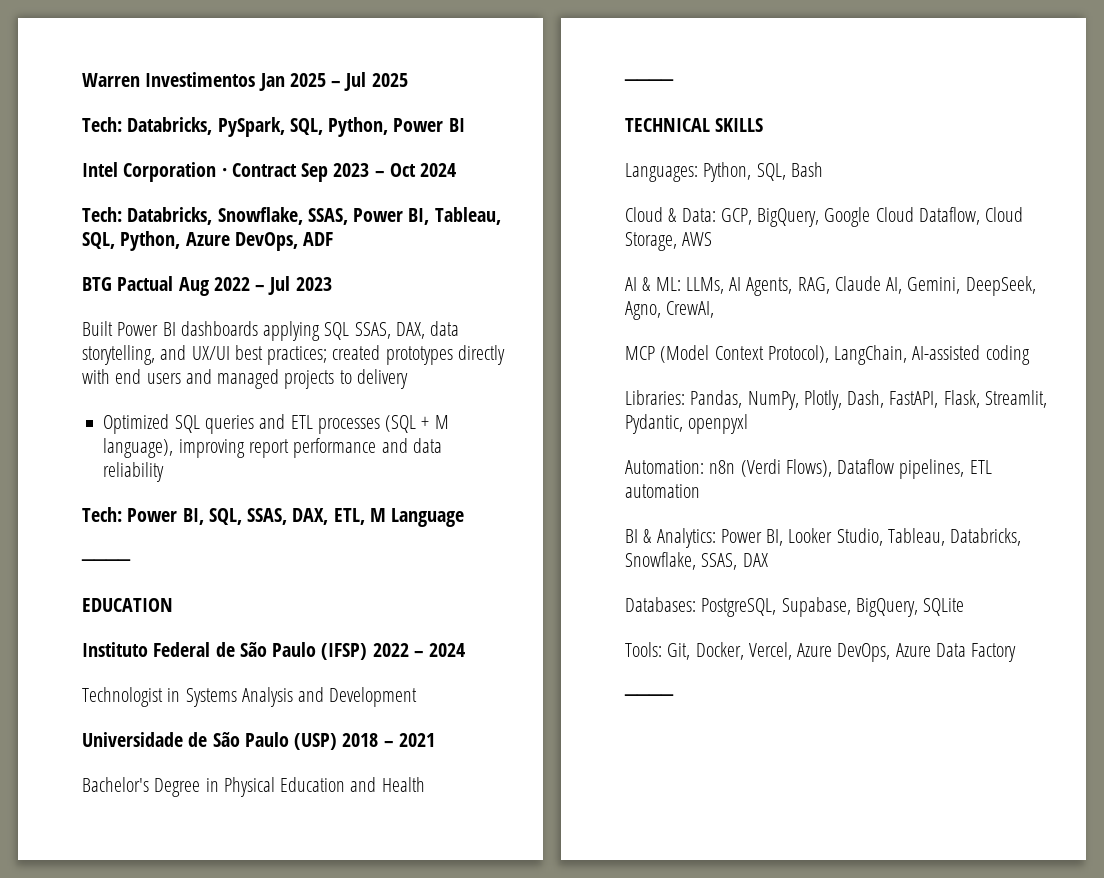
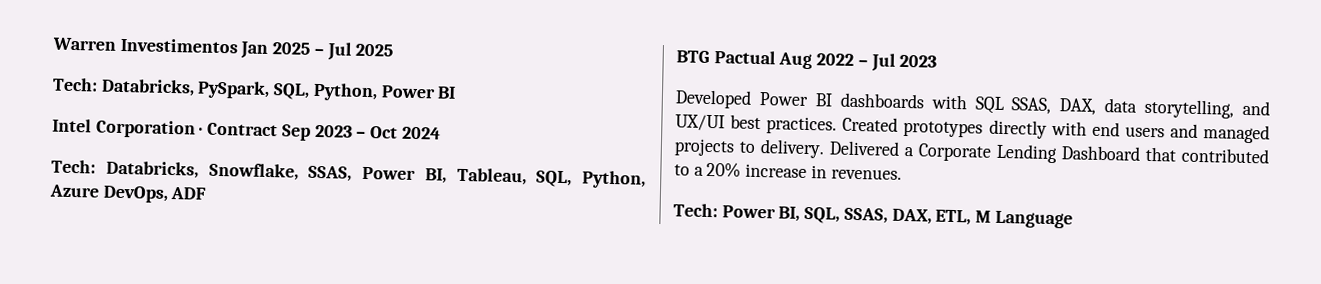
- Built Power BI dashboards applying SQL SSAS, DAX, data storytelling, and UX/UI best practices; created prototypes directly with end users and managed projects to delivery
- Optimized SQL queries and ETL processes (SQL + M language), improving report performance and data reliability
+ Developed Power BI dashboards with SQL SSAS, DAX, data storytelling, and UX/UI best practices. Created prototypes directly with end users and managed projects to delivery. Delivered a Corporate Lending Dashboard that contributed to a 20% increase in revenues.
  Tech: Power BI, SQL, SSAS, DAX, ETL, M Language
- ────
- EDUCATION
- Instituto Federal de São Paulo (IFSP) 2022 – 2024
- Technologist in Systems Analysis and Development
- Universidade de São Paulo (USP) 2018 – 2021
- Bachelor's Degree in Physical Education and Health
- ────
- TECHNICAL SKILLS
- Languages: Python, SQL, Bash
- Cloud & Data: GCP, BigQuery, Google Cloud Dataflow, Cloud Storage, AWS
- AI & ML: LLMs, AI Agents, RAG, Claude AI, Gemini, DeepSeek, Agno, CrewAI,
- MCP (Model Context Protocol), LangChain, AI-assisted coding
- Libraries: Pandas, NumPy, Plotly, Dash, FastAPI, Flask, Streamlit, Pydantic, openpyxl
- Automation: n8n (Verdi Flows), Dataflow pipelines, ETL automation
- BI & Analytics: Power BI, Looker Studio, Tableau, Databricks, Snowflake, SSAS, DAX
- Databases: PostgreSQL, Supabase, BigQuery, SQLite
- Tools: Git, Docker, Vercel, Azure DevOps, Azure Data Factory
- ────

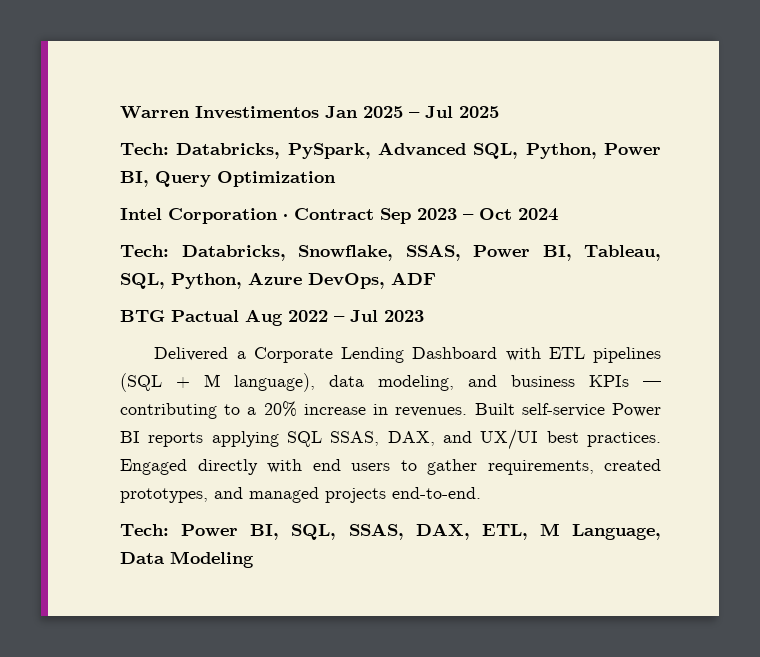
- Tech: Databricks, PySpark, SQL, Python, Power BI
+ Tech: Databricks, PySpark, Advanced SQL, Python, Power BI, Query Optimization
- Developed Power BI dashboards with SQL SSAS, DAX, data storytelling, and UX/UI best practices. Created prototypes directly with end users and managed projects to delivery. Delivered a Corporate Lending Dashboard that contributed to a 20% increase in revenues.
+ Delivered a Corporate Lending Dashboard with ETL pipelines (SQL + M language), data modeling, and business KPIs — contributing to a 20% increase in revenues. Built self-service Power BI reports applying SQL SSAS, DAX, and UX/UI best practices. Engaged directly with end users to gather requirements, created prototypes, and managed projects end-to-end.
- Tech: Power BI, SQL, SSAS, DAX, ETL, M Language
+ Tech: Power BI, SQL, SSAS, DAX, ETL, M Language, Data Modeling

